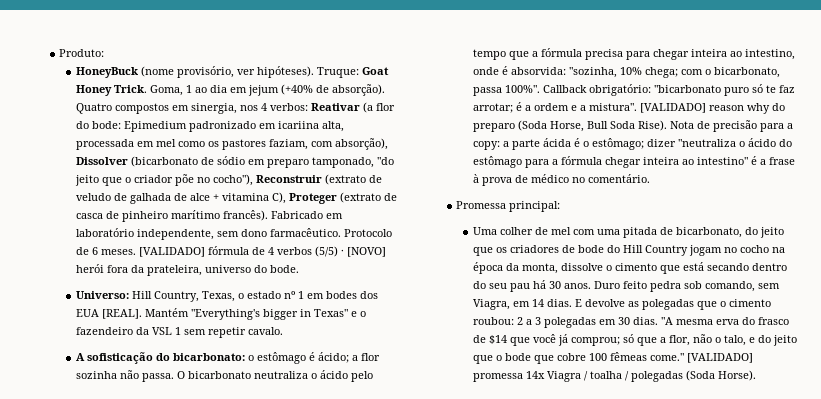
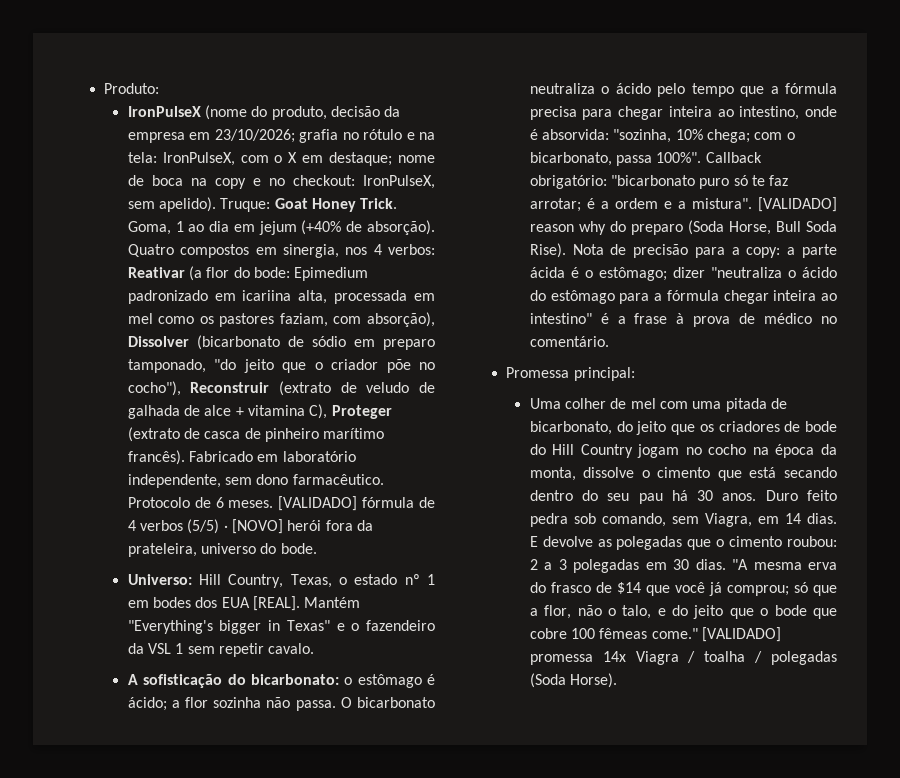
- HoneyBuck (nome provisório, ver hipóteses).
+ IronPulseX (nome do produto, decisão da empresa em 23/10/2026; grafia no rótulo e na tela: IronPulseX, com o X em destaque; nome de boca na copy e no checkout: IronPulseX, sem apelido).

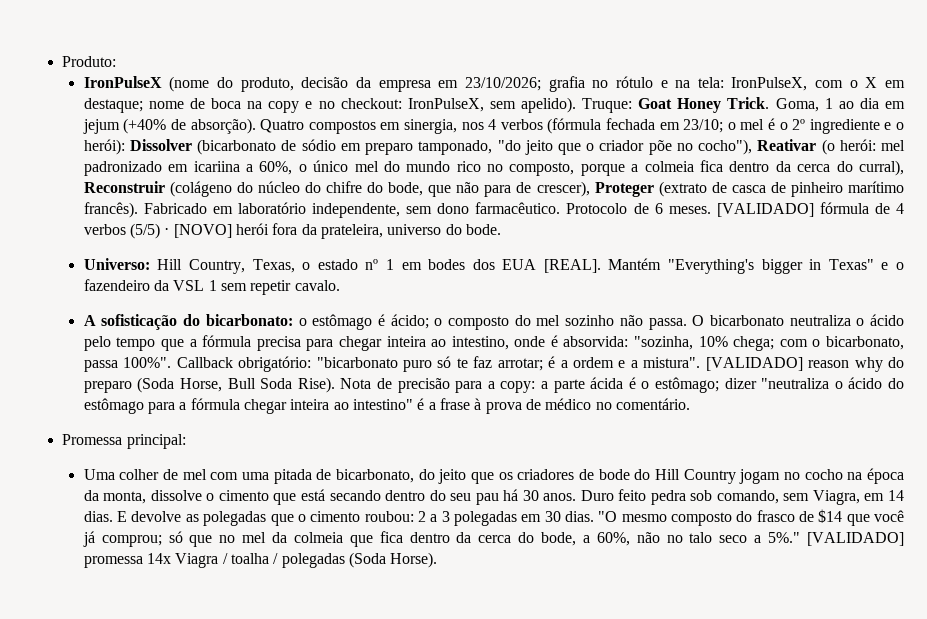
- Quatro compostos em sinergia, nos 4 verbos: Reativar (a flor do bode: Epimedium padronizado em icariina alta, processada em mel como os pastores faziam, com absorção), Dissolver (bicarbonato de sódio em preparo tamponado, "do jeito que o criador põe no cocho"), Reconstruir (extrato de veludo de galhada de alce + vitamina C), Proteger (extrato de casca de pinheiro marítimo francês).
+ Quatro compostos em sinergia, nos 4 verbos (fórmula fechada em 23/10; o mel é o 2º ingrediente e o herói): Dissolver (bicarbonato de sódio em preparo tamponado, "do jeito que o criador põe no cocho"), Reativar (o herói: mel padronizado em icariina a 60%, o único mel do mundo rico no composto, porque a colmeia fica dentro da cerca do curral), Reconstruir (colágeno do núcleo do chifre do bode, que não para de crescer), Proteger (extrato de casca de pinheiro marítimo francês).
- A sofisticação do bicarbonato: o estômago é ácido; a flor sozinha não passa.
+ A sofisticação do bicarbonato: o estômago é ácido; o composto do mel sozinho não passa.
- "A mesma erva do frasco de $14 que você já comprou; só que a flor, não o talo, e do jeito que o bode que cobre 100 fêmeas come."
+ "O mesmo composto do frasco de $14 que você já comprou; só que no mel da colmeia que fica dentro da cerca do bode, a 60%, não no talo seco a 5%."

